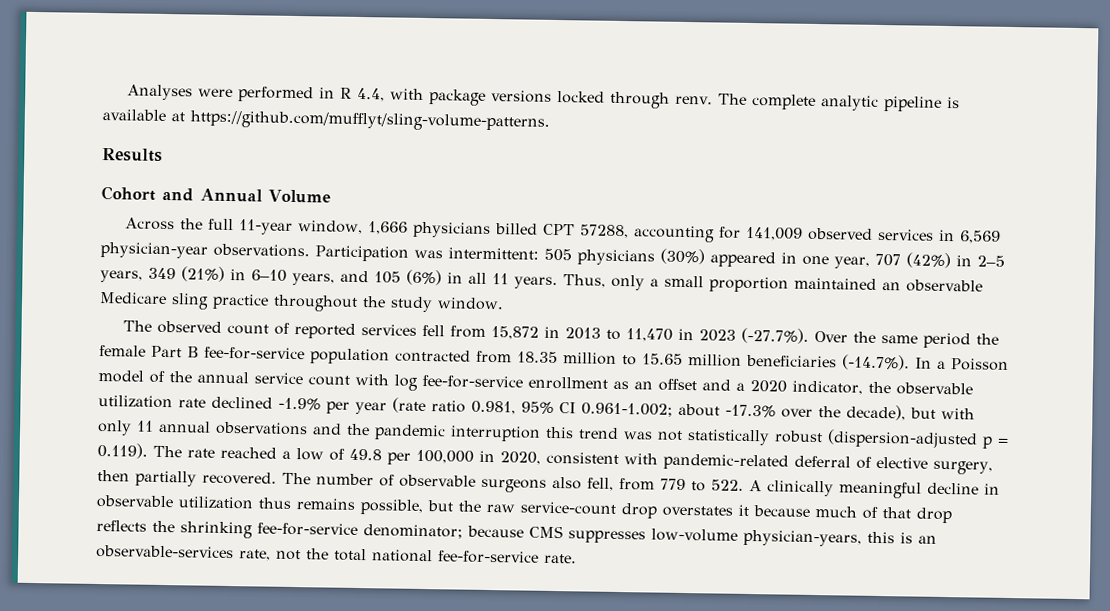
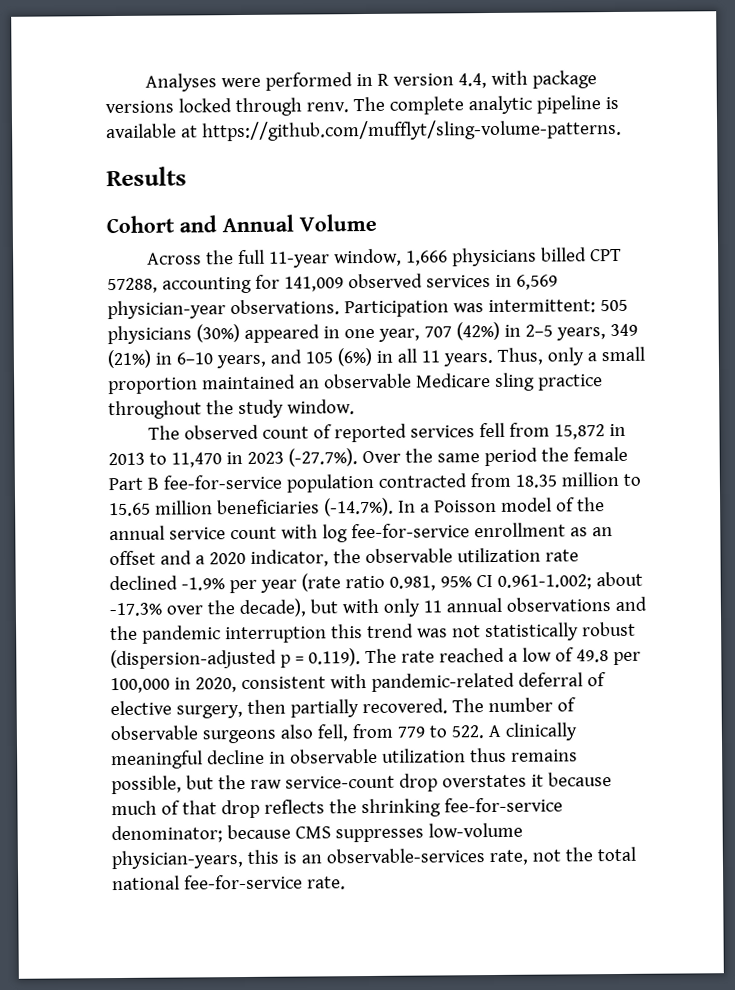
- Analyses were performed in R 4.4, with package versions locked through renv.
+ Analyses were performed in R version 4.4, with package versions locked through renv.

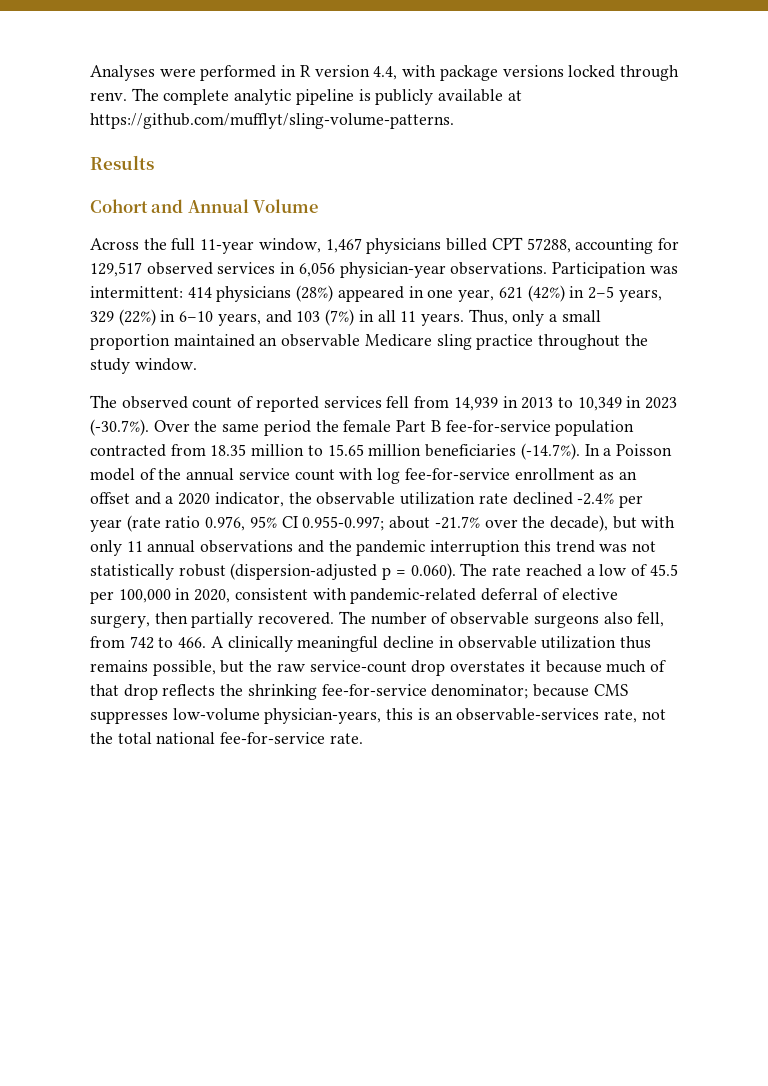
- The complete analytic pipeline is available at https://github.com/mufflyt/sling-volume-patterns.
+ The complete analytic pipeline is publicly available at https://github.com/mufflyt/sling-volume-patterns.
- Across the full 11-year window, 1,666 physicians billed CPT 57288, accounting for 141,009 observed services in 6,569 physician-year observations.
+ Across the full 11-year window, 1,467 physicians billed CPT 57288, accounting for 129,517 observed services in 6,056 physician-year observations.
- Participation was intermittent: 505 physicians (30%) appeared in one year, 707 (42%) in 2–5 years, 349 (21%) in 6–10 years, and 105 (6%) in all 11 years.
+ Participation was intermittent: 414 physicians (28%) appeared in one year, 621 (42%) in 2–5 years, 329 (22%) in 6–10 years, and 103 (7%) in all 11 years.
- The observed count of reported services fell from 15,872 in 2013 to 11,470 in 2023 (-27.7%). Over the same period the female Part B fee-for-service population contracted from 18.35 million to 15.65 million beneficiaries (-14.7%). In a Poisson model of the annual service count with log fee-for-service enrollment as an offset and a 2020 indicator, the observable utilization rate declined -1.9% per year (rate ratio 0.981, 95% CI 0.961-1.002; about -17.3% over the decade), but with only 11 annual observations and the pandemic interruption this trend was not statistically robust (dispersion-adjusted p = 0.119). The rate reached a low of 49.8 per 100,000 in 2020, consistent with pandemic-related deferral of elective surgery, then partially recovered.
+ The observed count of reported services fell from 14,939 in 2013 to 10,349 in 2023 (-30.7%). Over the same period the female Part B fee-for-service population contracted from 18.35 million to 15.65 million beneficiaries (-14.7%). In a Poisson model of the annual service count with log fee-for-service enrollment as an offset and a 2020 indicator, the observable utilization rate declined -2.4% per year (rate ratio 0.976, 95% CI 0.955-0.997; about -21.7% over the decade), but with only 11 annual observations and the pandemic interruption this trend was not statistically robust (dispersion-adjusted p = 0.060). The rate reached a low of 45.5 per 100,000 in 2020, consistent with pandemic-related deferral of elective surgery, then partially recovered.
- The number of observable surgeons also fell, from 779 to 522. A clinically meaningful decline in observable utilization thus remains possible, but the raw service-count drop overstates it because much of that drop reflects the shrinking fee-for-service denominator; because CMS suppresses low-volume physician-years, this is an observable-services rate, not the total national fee-for-service rate.
+ The number of observable surgeons also fell, from 742 to 466. A clinically meaningful decline in observable utilization thus remains possible, but the raw service-count drop overstates it because much of that drop reflects the shrinking fee-for-service denominator; because CMS suppresses low-volume physician-years, this is an observable-services rate, not the total national fee-for-service rate.

